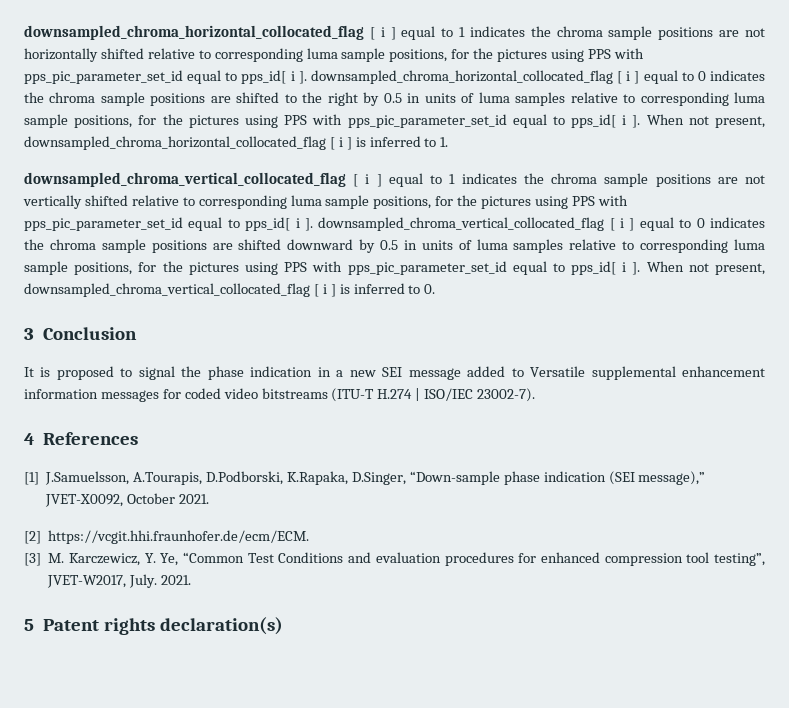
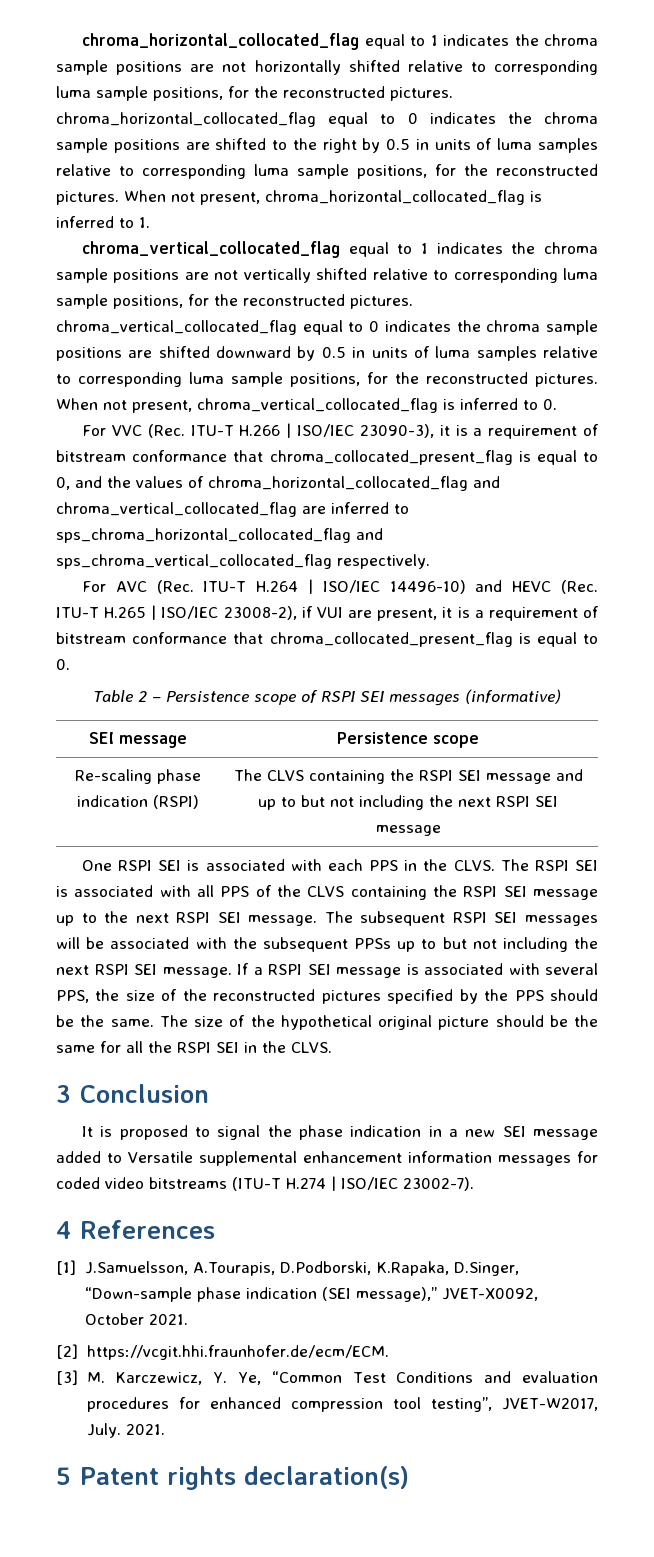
- downsampled_chroma_horizontal_collocated_flag [ i ] equal to 1 indicates the chroma sample positions are not horizontally shifted relative to corresponding luma sample positions, for the pictures using PPS with pps_pic_parameter_set_id equal to pps_id[ i ]. downsampled_chroma_horizontal_collocated_flag [ i ] equal to 0 indicates the chroma sample positions are shifted to the right by 0.5 in units of luma samples relative to corresponding luma sample positions, for the pictures using PPS with pps_pic_parameter_set_id equal to pps_id[ i ]. When not present, downsampled_chroma_horizontal_collocated_flag [ i ] is inferred to 1.
+ chroma_horizontal_collocated_flag equal to 1 indicates the chroma sample positions are not horizontally shifted relative to corresponding luma sample positions, for the reconstructed pictures. chroma_horizontal_collocated_flag equal to 0 indicates the chroma sample positions are shifted to the right by 0.5 in units of luma samples relative to corresponding luma sample positions, for the reconstructed pictures. When not present, chroma_horizontal_collocated_flag is inferred to 1.
- downsampled_chroma_vertical_collocated_flag [ i ] equal to 1 indicates the chroma sample positions are not vertically shifted relative to corresponding luma sample positions, for the pictures using PPS with pps_pic_parameter_set_id equal to pps_id[ i ]. downsampled_chroma_vertical_collocated_flag [ i ] equal to 0 indicates the chroma sample positions are shifted downward by 0.5 in units of luma samples relative to corresponding luma sample positions, for the pictures using PPS with pps_pic_parameter_set_id equal to pps_id[ i ]. When not present, downsampled_chroma_vertical_collocated_flag [ i ] is inferred to 0.
+ chroma_vertical_collocated_flag equal to 1 indicates the chroma sample positions are not vertically shifted relative to corresponding luma sample positions, for the reconstructed pictures. chroma_vertical_collocated_flag equal to 0 indicates the chroma sample positions are shifted downward by 0.5 in units of luma samples relative to corresponding luma sample positions, for the reconstructed pictures. When not present, chroma_vertical_collocated_flag is inferred to 0.
+ For VVC (Rec. ITU-T H.266 | ISO/IEC 23090-3), it is a requirement of bitstream conformance that chroma_collocated_present_flag is equal to 0, and the values of chroma_horizontal_collocated_flag and chroma_vertical_collocated_flag are inferred to sps_chroma_horizontal_collocated_flag and sps_chroma_vertical_collocated_flag respectively.
+ For AVC (Rec. ITU-T H.264 | ISO/IEC 14496-10) and HEVC (Rec. ITU-T H.265 | ISO/IEC 23008-2), if VUI are present, it is a requirement of bitstream conformance that chroma_collocated_present_flag is equal to 0.
+ Table 2 – Persistence scope of RSPI SEI messages (informative)
+ SEI message | Persistence scope
+ Re-scaling phase indication (RSPI) | The CLVS containing the RSPI SEI message and up to but not including the next RSPI SEI message
+ One RSPI SEI is associated with each PPS in the CLVS. The RSPI SEI is associated with all PPS of the CLVS containing the RSPI SEI message up to the next RSPI SEI message. The subsequent RSPI SEI messages will be associated with the subsequent PPSs up to but not including the next RSPI SEI message. If a RSPI SEI message is associated with several PPS, the size of the reconstructed pictures specified by the PPS should be the same. The size of the hypothetical original picture should be the same for all the RSPI SEI in the CLVS.

